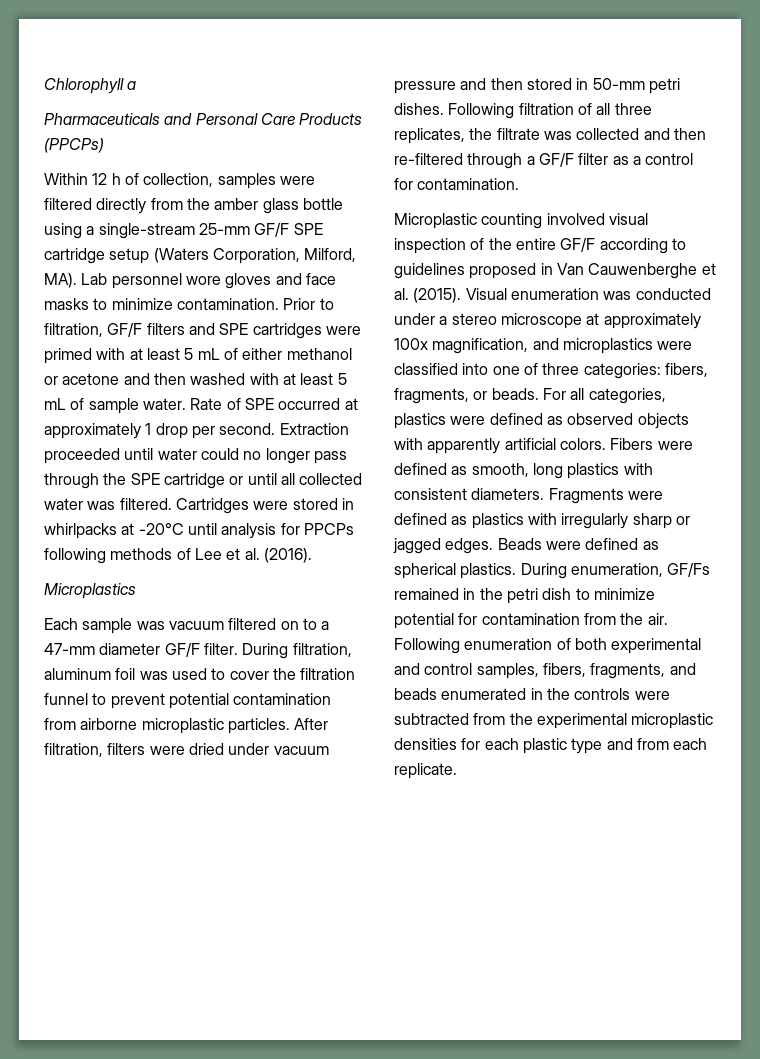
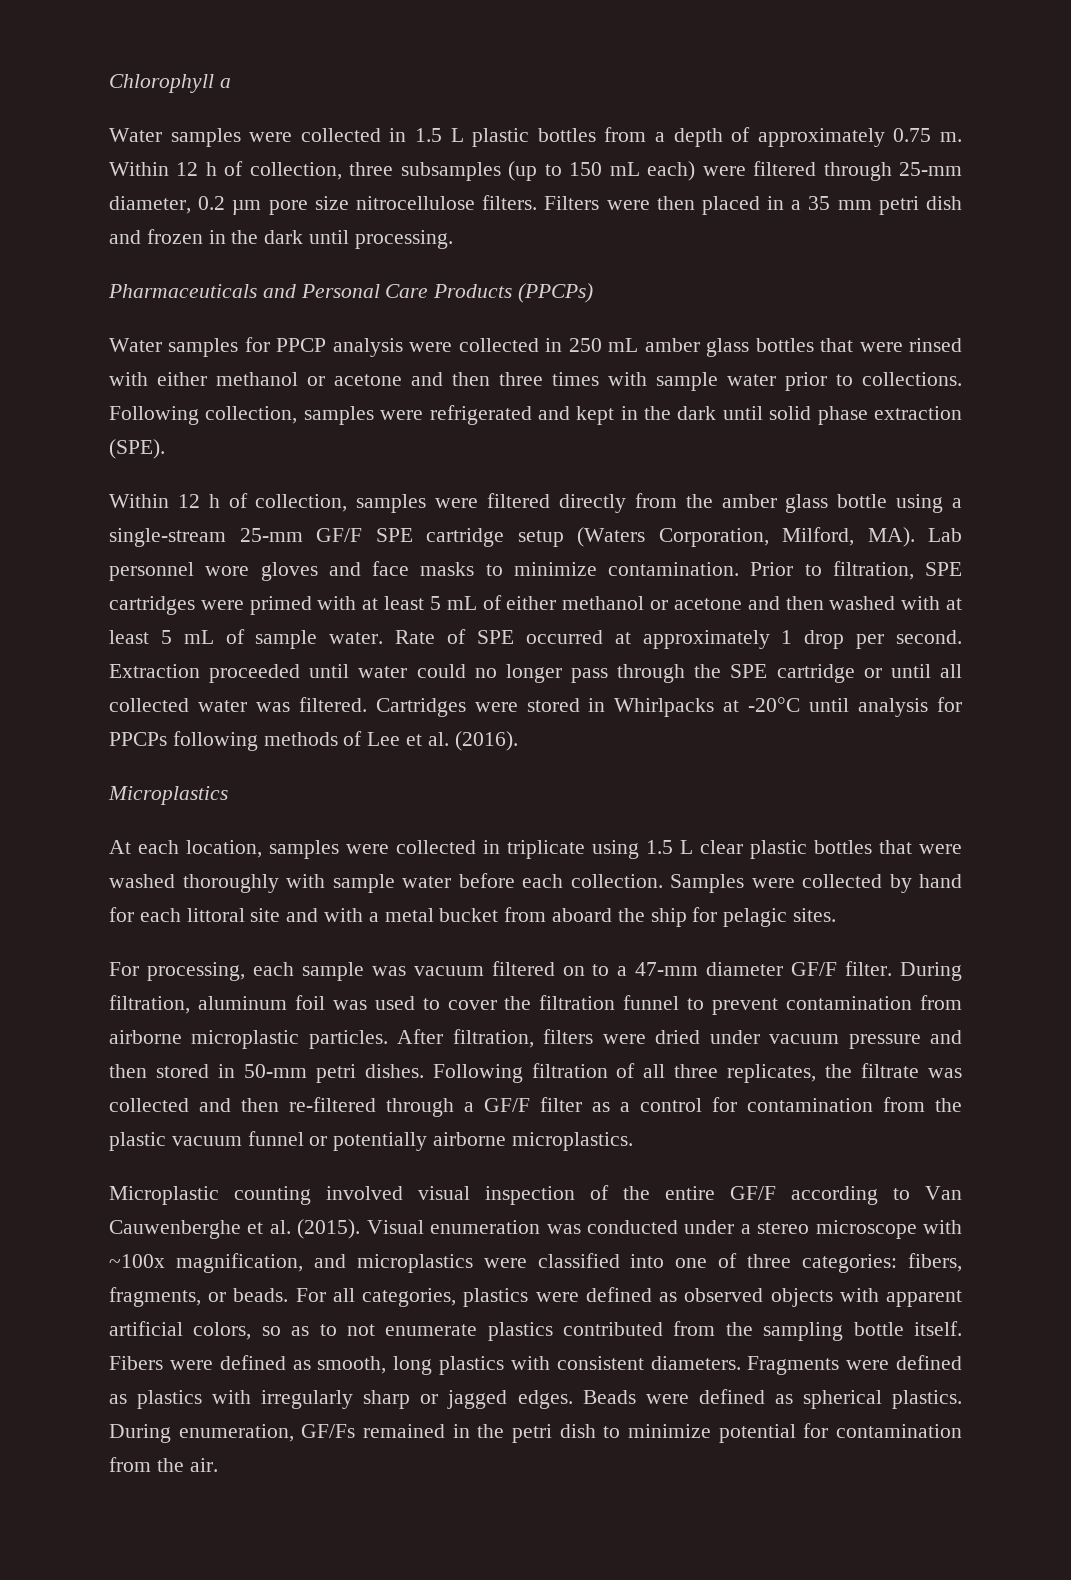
+ Water samples were collected in 1.5 L plastic bottles from a depth of approximately 0.75 m. Within 12 h of collection, three subsamples (up to 150 mL each) were filtered through 25-mm diameter, 0.2 µm pore size nitrocellulose filters. Filters were then placed in a 35 mm petri dish and frozen in the dark until processing.
+ Water samples for PPCP analysis were collected in 250 mL amber glass bottles that were rinsed with either methanol or acetone and then three times with sample water prior to collections. Following collection, samples were refrigerated and kept in the dark until solid phase extraction (SPE).
- Prior to filtration, GF/F filters and SPE cartridges were primed with at least 5 mL of either methanol or acetone and then washed with at least 5 mL of sample water.
+ Prior to filtration, SPE cartridges were primed with at least 5 mL of either methanol or acetone and then washed with at least 5 mL of sample water.
- Cartridges were stored in whirlpacks at -20°C until analysis for PPCPs following methods of Lee et al. (2016).
+ Cartridges were stored in Whirlpacks at -20°C until analysis for PPCPs following methods of Lee et al. (2016).
- Each sample was vacuum filtered on to a 47-mm diameter GF/F filter.
+ At each location, samples were collected in triplicate using 1.5 L clear plastic bottles that were washed thoroughly with sample water before each collection. Samples were collected by hand for each littoral site and with a metal bucket from aboard the ship for pelagic sites.
+ For processing, each sample was vacuum filtered on to a 47-mm diameter GF/F filter.
- During filtration, aluminum foil was used to cover the filtration funnel to prevent potential contamination from airborne microplastic particles.
+ During filtration, aluminum foil was used to cover the filtration funnel to prevent contamination from airborne microplastic particles.
- Following filtration of all three replicates, the filtrate was collected and then re-filtered through a GF/F filter as a control for contamination.
+ Following filtration of all three replicates, the filtrate was collected and then re-filtered through a GF/F filter as a control for contamination from the plastic vacuum funnel or potentially airborne microplastics.
- Microplastic counting involved visual inspection of the entire GF/F according to guidelines proposed in Van Cauwenberghe et al. (2015).
+ Microplastic counting involved visual inspection of the entire GF/F according to Van Cauwenberghe et al. (2015).
- Visual enumeration was conducted under a stereo microscope at approximately 100x magnification, and microplastics were classified into one of three categories: fibers, fragments, or beads.
+ Visual enumeration was conducted under a stereo microscope with ~100x magnification, and microplastics were classified into one of three categories: fibers, fragments, or beads.
- For all categories, plastics were defined as observed objects with apparently artificial colors.
+ For all categories, plastics were defined as observed objects with apparent artificial colors, so as to not enumerate plastics contributed from the sampling bottle itself.
- Following enumeration of both experimental and control samples, fibers, fragments, and beads enumerated in the controls were subtracted from the experimental microplastic densities for each plastic type and from each replicate.

